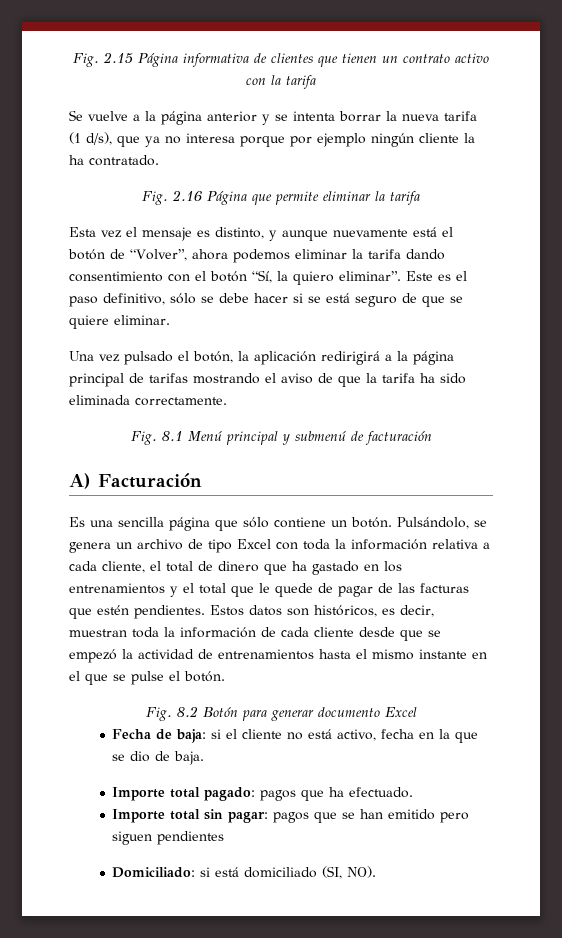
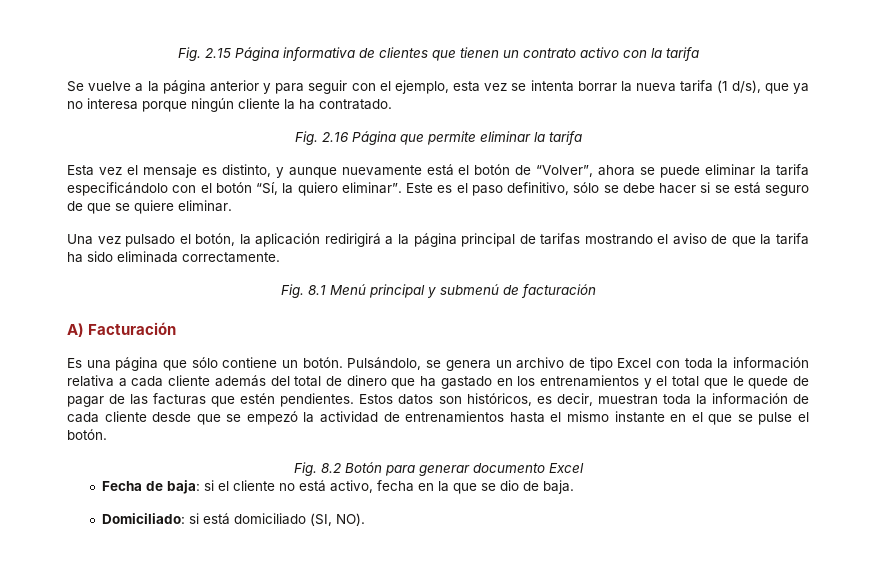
- Se vuelve a la página anterior y se intenta borrar la nueva tarifa (1 d/s), que ya no interesa porque por ejemplo ningún cliente la ha contratado.
+ Se vuelve a la página anterior y para seguir con el ejemplo, esta vez se intenta borrar la nueva tarifa (1 d/s), que ya no interesa porque ningún cliente la ha contratado.
- Esta vez el mensaje es distinto, y aunque nuevamente está el botón de “Volver”, ahora podemos eliminar la tarifa dando consentimiento con el botón “Sí, la quiero eliminar”.
+ Esta vez el mensaje es distinto, y aunque nuevamente está el botón de “Volver”, ahora se puede eliminar la tarifa especificándolo con el botón “Sí, la quiero eliminar”.
- Es una sencilla página que sólo contiene un botón.
+ Es una página que sólo contiene un botón.
- Pulsándolo, se genera un archivo de tipo Excel con toda la información relativa a cada cliente, el total de dinero que ha gastado en los entrenamientos y el total que le quede de pagar de las facturas que estén pendientes.
+ Pulsándolo, se genera un archivo de tipo Excel con toda la información relativa a cada cliente además del total de dinero que ha gastado en los entrenamientos y el total que le quede de pagar de las facturas que estén pendientes.
- Importe total pagado: pagos que ha efectuado.
- Importe total sin pagar: pagos que se han emitido pero siguen pendientes

